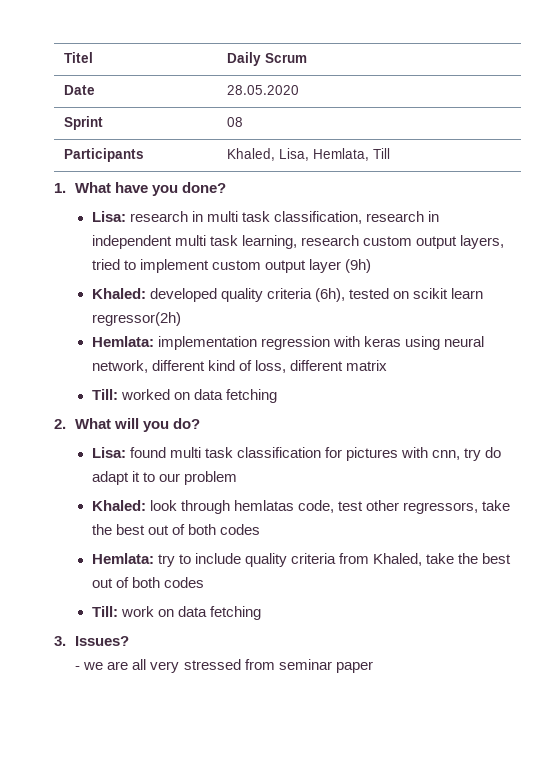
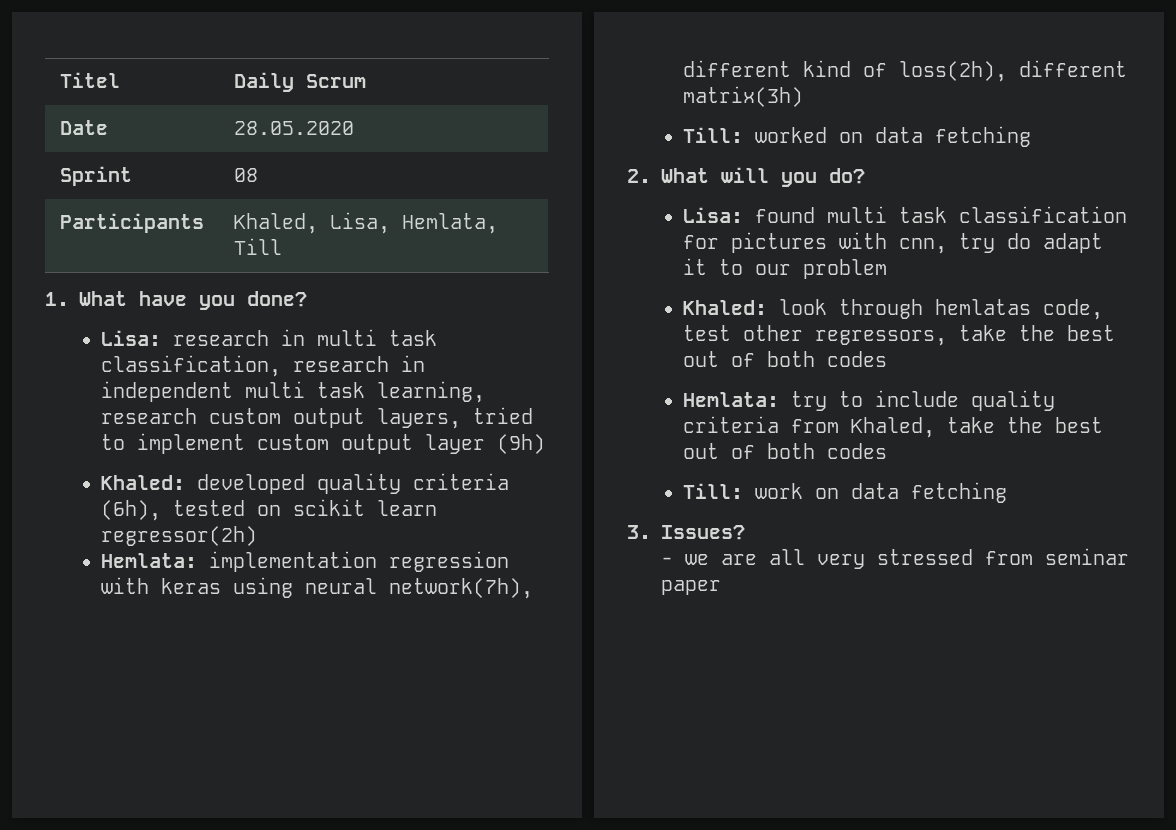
- Hemlata: implementation regression with keras using neural network, different kind of loss, different matrix
+ Hemlata: implementation regression with keras using neural network(7h), different kind of loss(2h), different matrix(3h)

